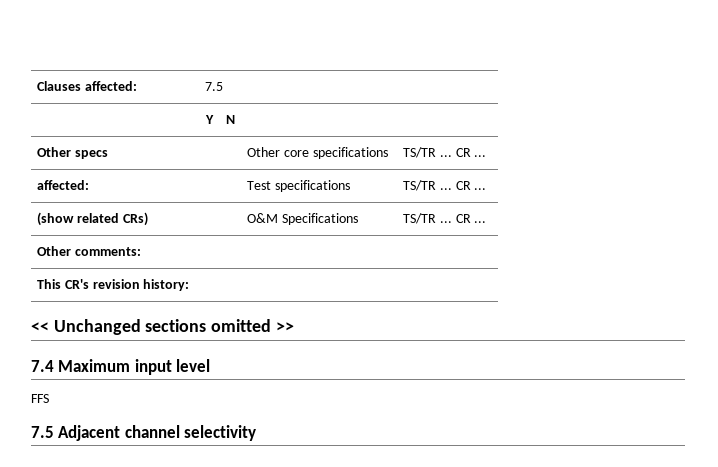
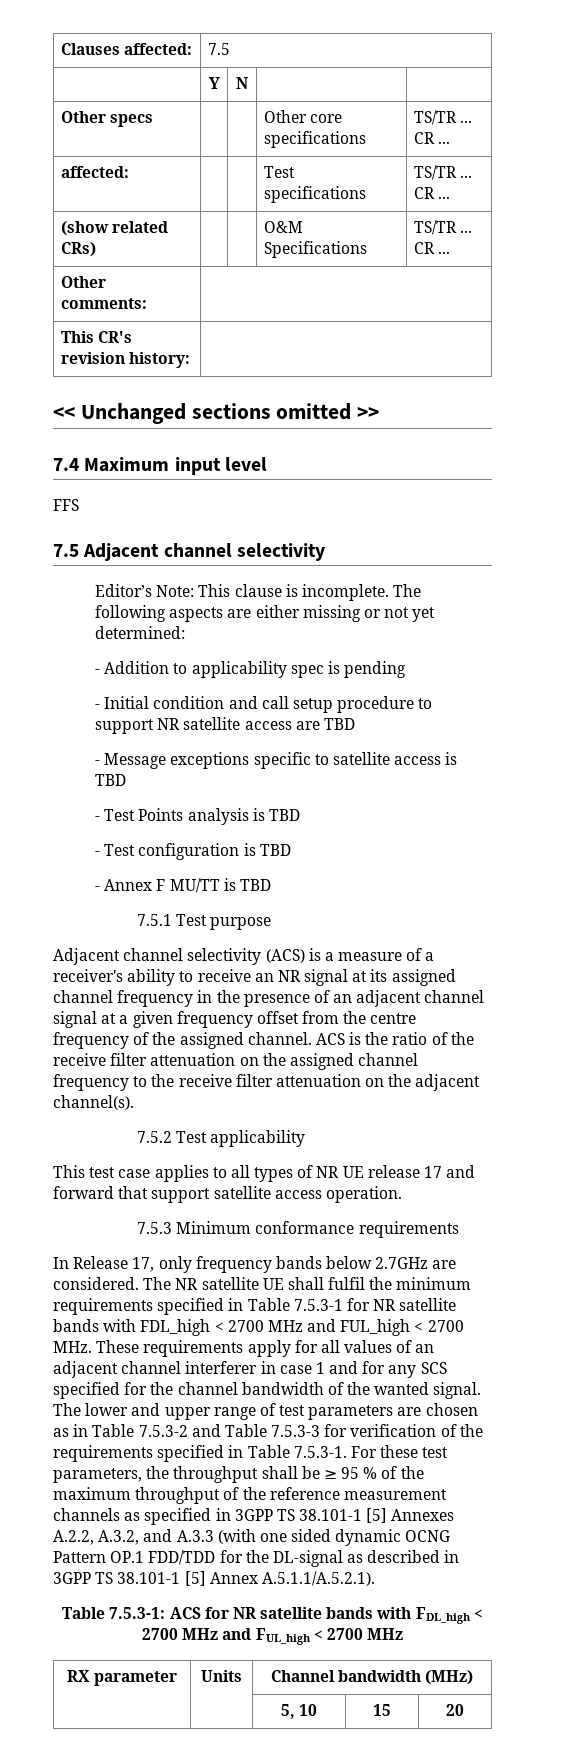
+ Editor’s Note: This clause is incomplete. The following aspects are either missing or not yet determined:
+ - Addition to applicability spec is pending
+ - Initial condition and call setup procedure to support NR satellite access are TBD
+ - Message exceptions specific to satellite access is TBD
+ - Test Points analysis is TBD
+ - Test configuration is TBD
+ - Annex F MU/TT is TBD
+ 7.5.1 Test purpose
+ Adjacent channel selectivity (ACS) is a measure of a receiver's ability to receive an NR signal at its assigned channel frequency in the presence of an adjacent channel signal at a given frequency offset from the centre frequency of the assigned channel. ACS is the ratio of the receive filter attenuation on the assigned channel frequency to the receive filter attenuation on the adjacent channel(s).
+ 7.5.2 Test applicability
+ This test case applies to all types of NR UE release 17 and forward that support satellite access operation.
+ 7.5.3 Minimum conformance requirements
+ In Release 17, only frequency bands below 2.7GHz are considered. The NR satellite UE shall fulfil the minimum requirements specified in Table 7.5.3-1 for NR satellite bands with FDL_high < 2700 MHz and FUL_high < 2700 MHz. These requirements apply for all values of an adjacent channel interferer in case 1 and for any SCS specified for the channel bandwidth of the wanted signal. The lower and upper range of test parameters are chosen as in Table 7.5.3-2 and Table 7.5.3-3 for verification of the requirements specified in Table 7.5.3-1. For these test parameters, the throughput shall be ≥ 95 % of the maximum throughput of the reference measurement channels as specified in 3GPP TS 38.101-1 [5] Annexes A.2.2, A.3.2, and A.3.3 (with one sided dynamic OCNG Pattern OP.1 FDD/TDD for the DL-signal as described in 3GPP TS 38.101-1 [5] Annex A.5.1.1/A.5.2.1).
+ Table 7.5.3-1: ACS for NR satellite bands with FDL_high < 2700 MHz and FUL_high < 2700 MHz
+ RX parameter | Units | Channel bandwidth (MHz)
+ | | 5, 10 | 15 | 20

